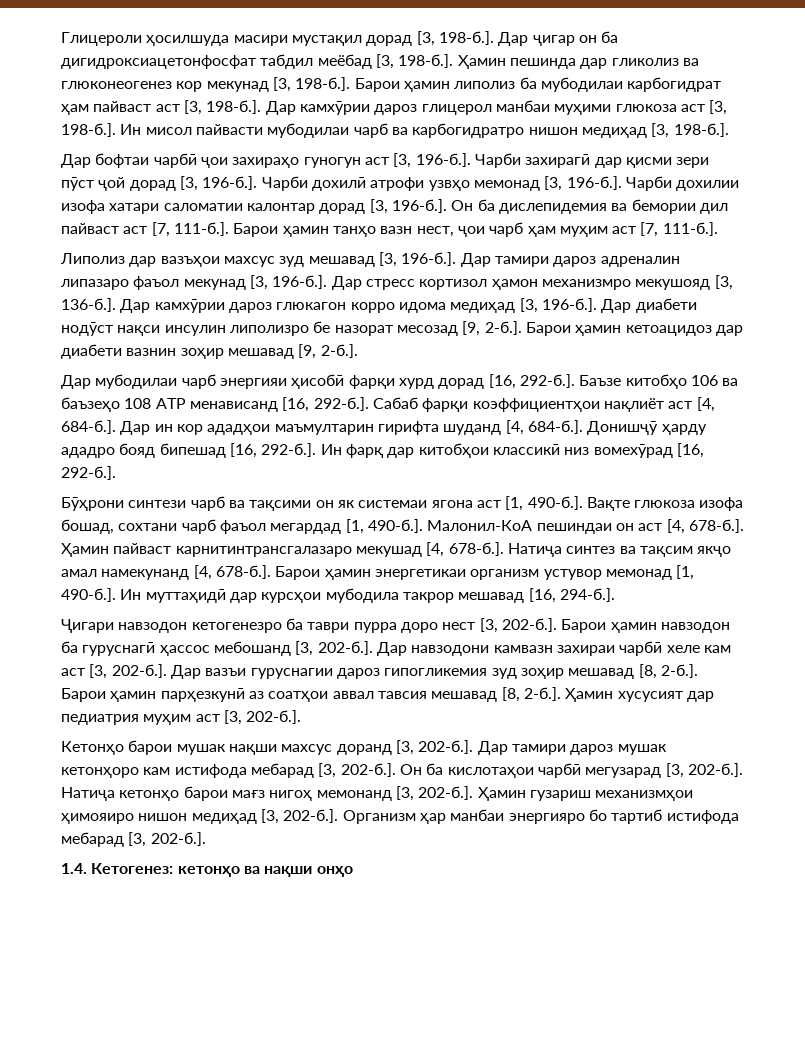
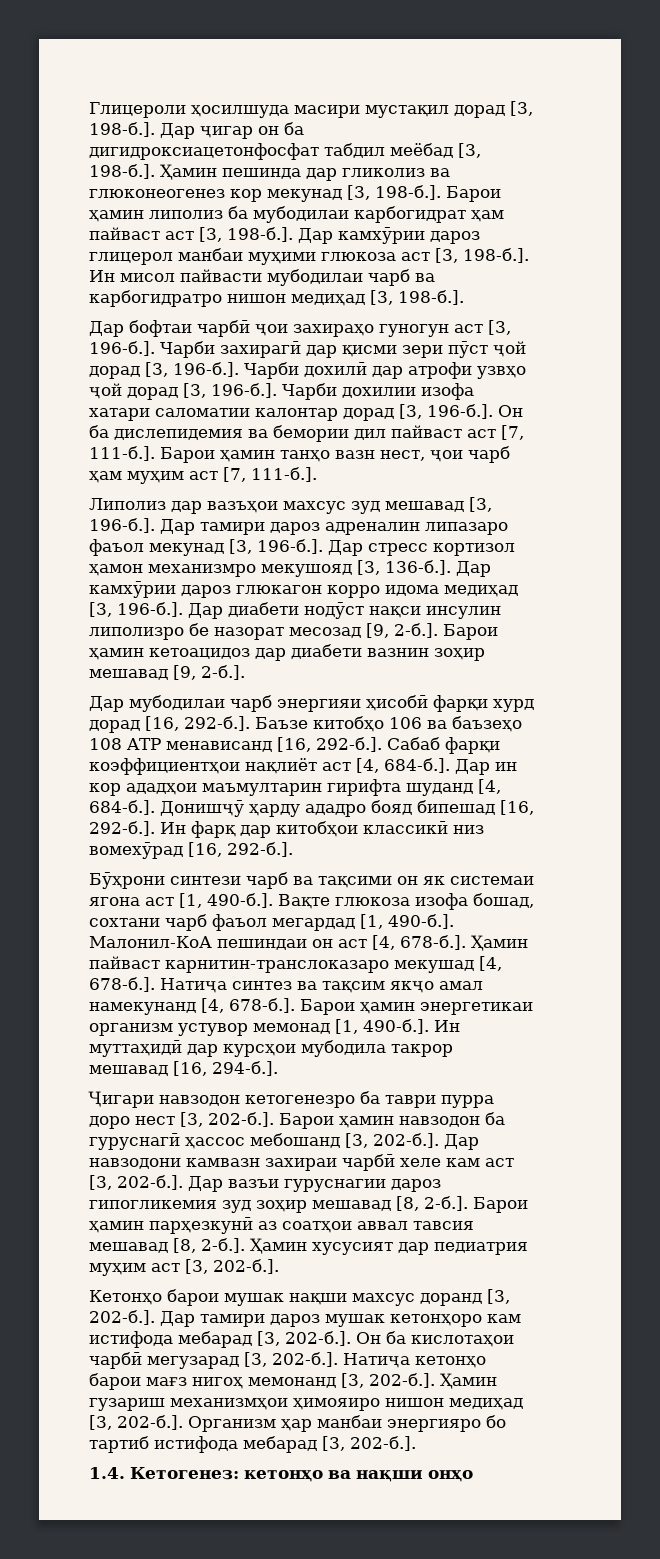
- Дар бофтаи чарбӣ ҷои захираҳо гуногун аст [3, 196-б.]. Чарби захирагӣ дар қисми зери пӯст ҷой дорад [3, 196-б.]. Чарби дохилӣ атрофи узвҳо мемонад [3, 196-б.]. Чарби дохилии изофа хатари саломатии калонтар дорад [3, 196-б.]. Он ба дислепидемия ва бемории дил пайваст аст [7, 111-б.]. Барои ҳамин танҳо вазн нест, ҷои чарб ҳам муҳим аст [7, 111-б.].
+ Дар бофтаи чарбӣ ҷои захираҳо гуногун аст [3, 196-б.]. Чарби захирагӣ дар қисми зери пӯст ҷой дорад [3, 196-б.]. Чарби дохилӣ дар атрофи узвҳо ҷой дорад [3, 196-б.]. Чарби дохилии изофа хатари саломатии калонтар дорад [3, 196-б.]. Он ба дислепидемия ва бемории дил пайваст аст [7, 111-б.]. Барои ҳамин танҳо вазн нест, ҷои чарб ҳам муҳим аст [7, 111-б.].
- Бӯҳрони синтези чарб ва тақсими он як системаи ягона аст [1, 490-б.]. Вақте глюкоза изофа бошад, сохтани чарб фаъол мегардад [1, 490-б.]. Малонил-КоА пешиндаи он аст [4, 678-б.]. Ҳамин пайваст карнитинтрансгалазаро мекушад [4, 678-б.]. Натиҷа синтез ва тақсим якҷо амал намекунанд [4, 678-б.]. Барои ҳамин энергетикаи организм устувор мемонад [1, 490-б.]. Ин муттаҳидӣ дар курсҳои мубодила такрор мешавад [16, 294-б.].
+ Бӯҳрони синтези чарб ва тақсими он як системаи ягона аст [1, 490-б.]. Вақте глюкоза изофа бошад, сохтани чарб фаъол мегардад [1, 490-б.]. Малонил-КоА пешиндаи он аст [4, 678-б.]. Ҳамин пайваст карнитин-транслоказаро мекушад [4, 678-б.]. Натиҷа синтез ва тақсим якҷо амал намекунанд [4, 678-б.]. Барои ҳамин энергетикаи организм устувор мемонад [1, 490-б.]. Ин муттаҳидӣ дар курсҳои мубодила такрор мешавад [16, 294-б.].

